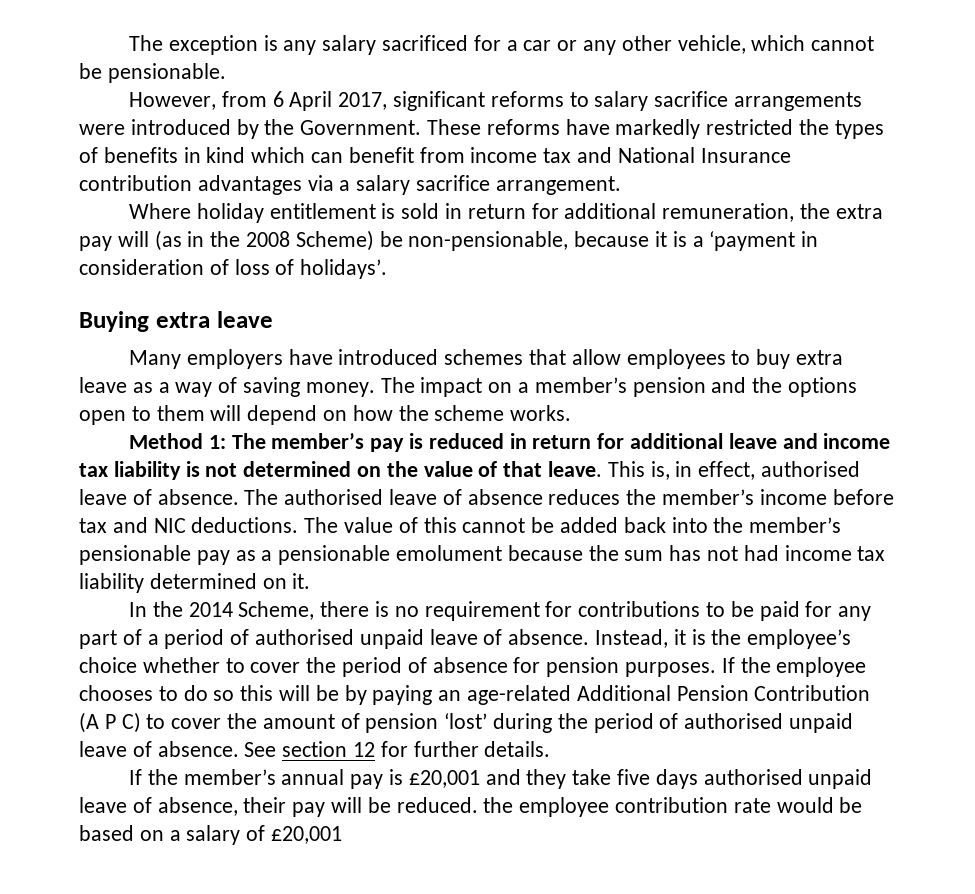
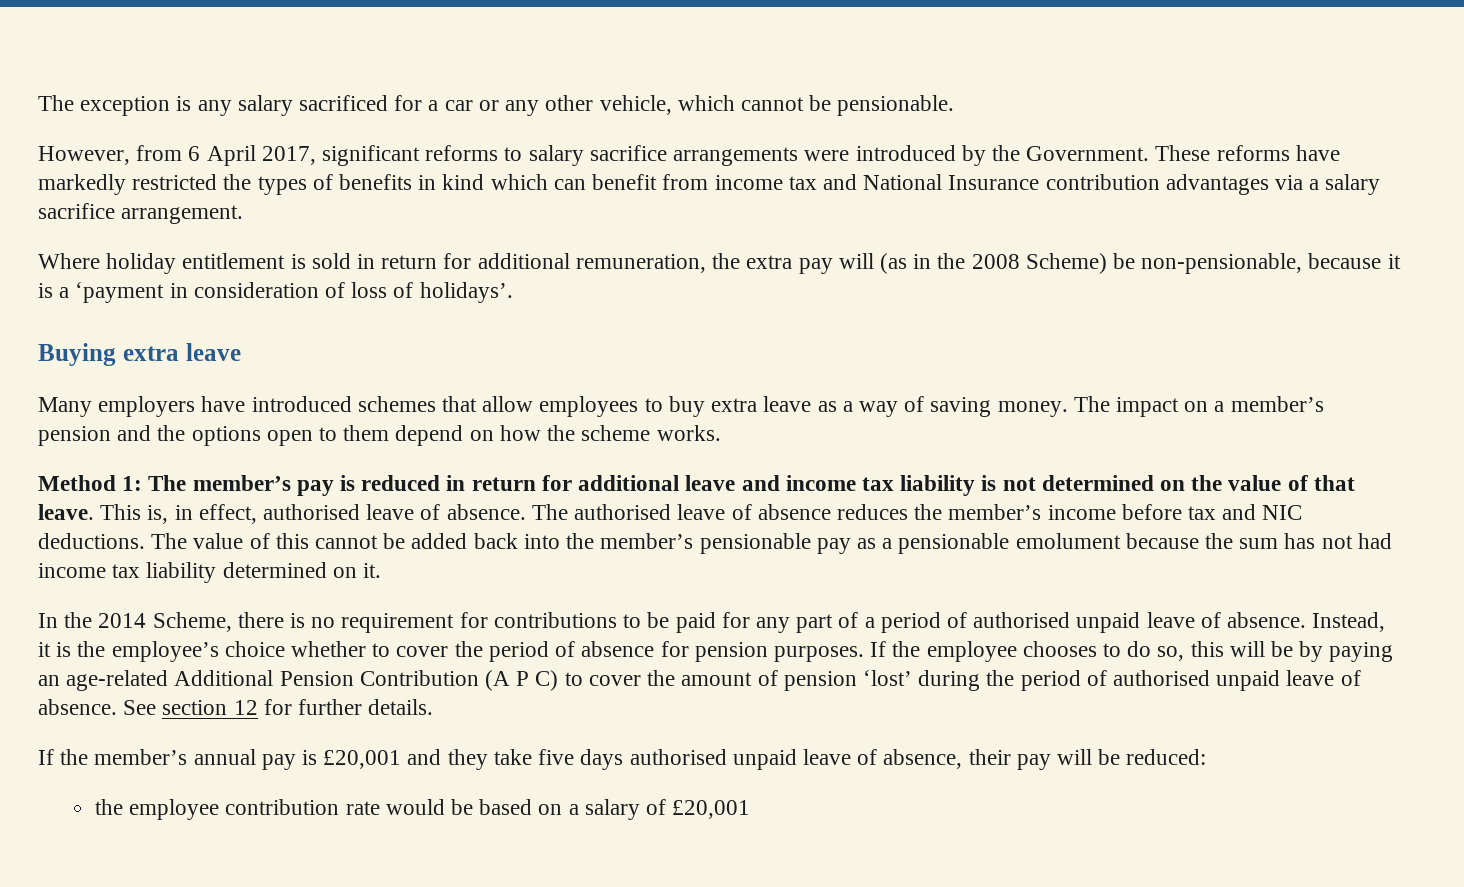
- The impact on a member’s pension and the options open to them will depend on how the scheme works.
+ The impact on a member’s pension and the options open to them depend on how the scheme works.
- If the employee chooses to do so this will be by paying an age-related Additional Pension Contribution (A P C) to cover the amount of pension ‘lost’ during the period of authorised unpaid leave of absence.
+ If the employee chooses to do so, this will be by paying an age-related Additional Pension Contribution (A P C) to cover the amount of pension ‘lost’ during the period of authorised unpaid leave of absence.
- If the member’s annual pay is £20,001 and they take five days authorised unpaid leave of absence, their pay will be reduced. the employee contribution rate would be based on a salary of £20,001
+ If the member’s annual pay is £20,001 and they take five days authorised unpaid leave of absence, their pay will be reduced:
+ the employee contribution rate would be based on a salary of £20,001

